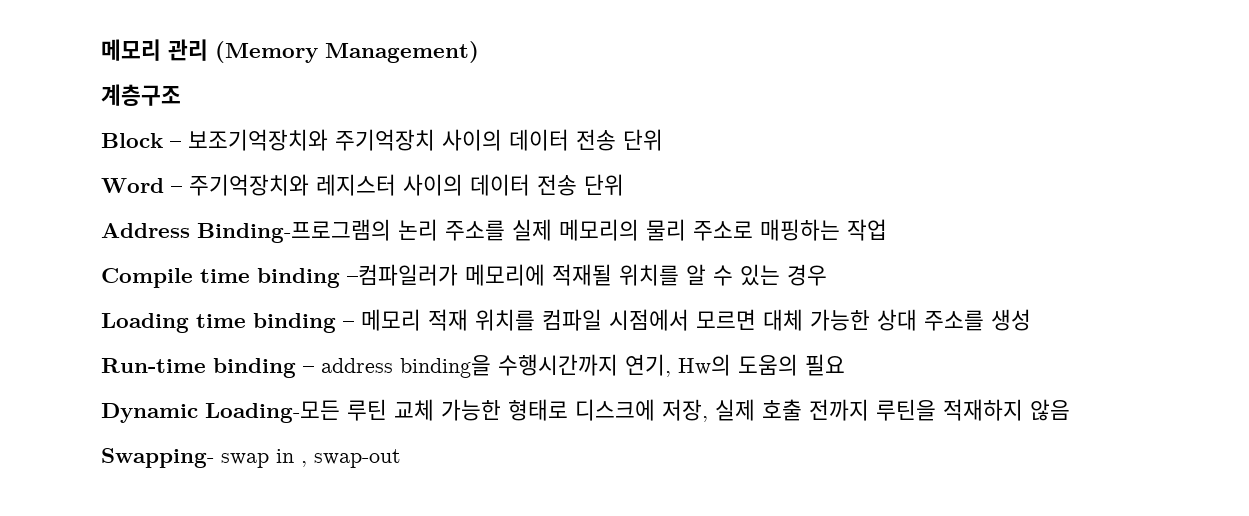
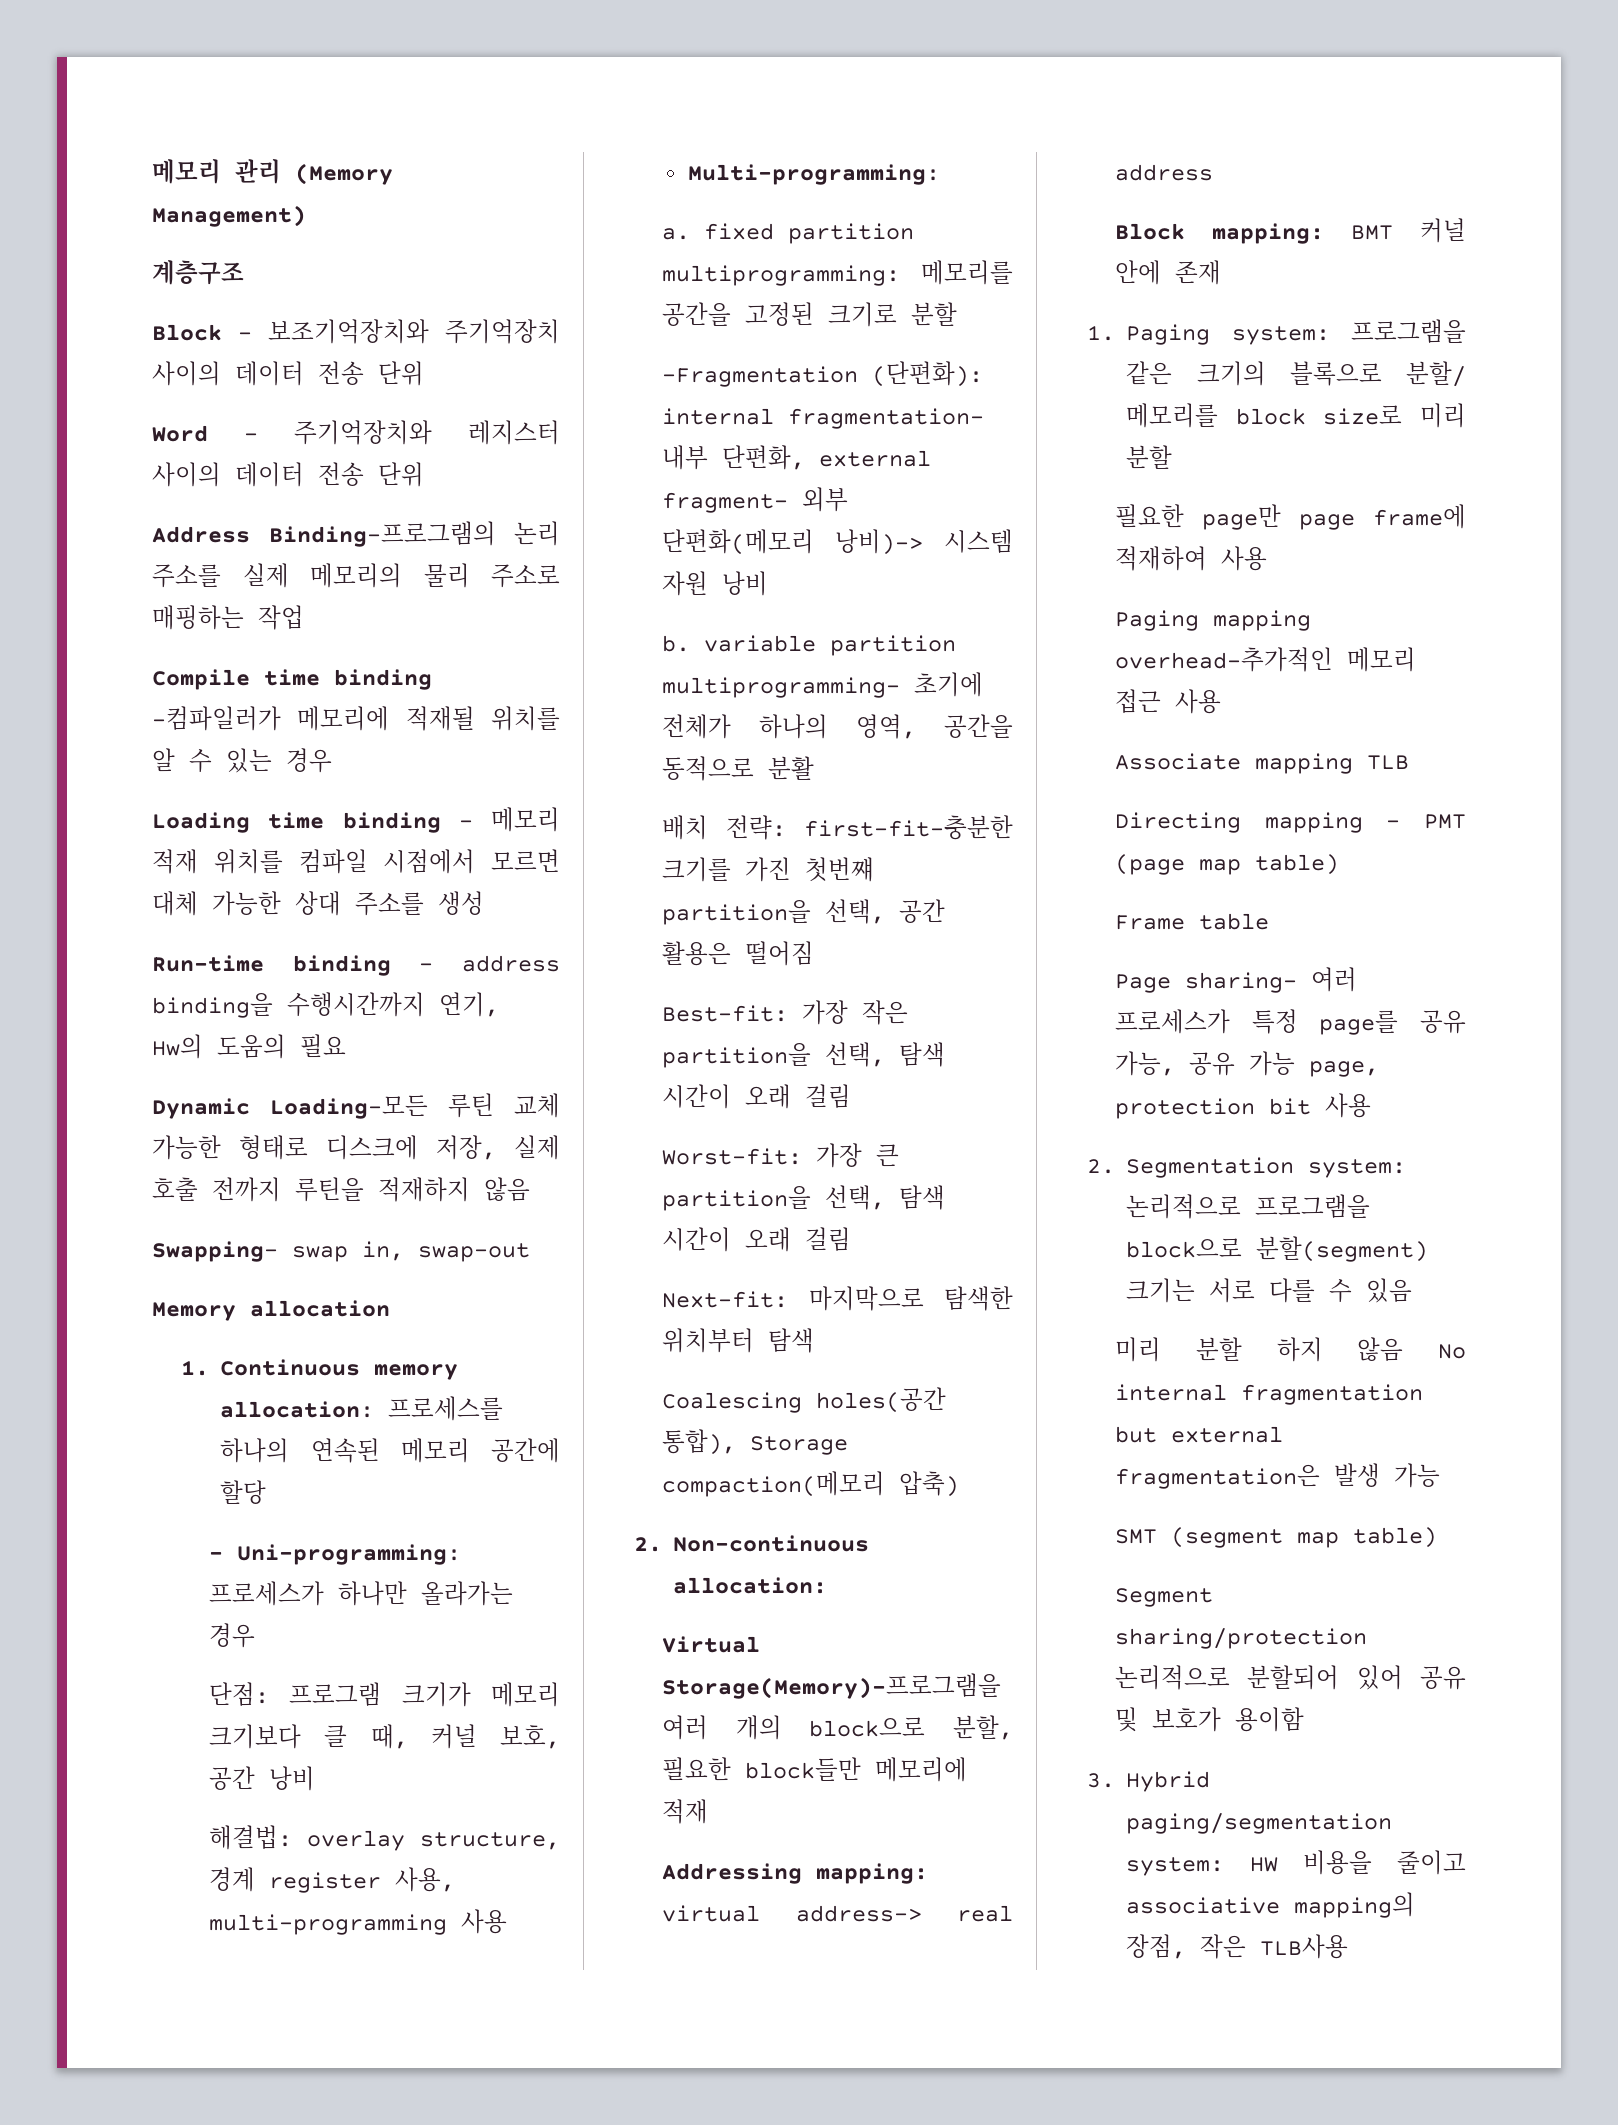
- Swapping- swap in , swap-out
+ Swapping- swap in, swap-out
+ Memory allocation
+ 1. Continuous memory allocation: 프로세스를 하나의 연속된 메모리 공간에 할당
+ - Uni-programming: 프로세스가 하나만 올라가는 경우
+ 단점: 프로그램 크기가 메모리 크기보다 클 때, 커널 보호, 공간 낭비
+ 해결법: overlay structure, 경계 register 사용, multi-programming 사용
+ Multi-programming:
+ a. fixed partition multiprogramming: 메모리를 공간을 고정된 크기로 분할
+ -Fragmentation (단편화): internal fragmentation- 내부 단편화, external fragment- 외부 단편화(메모리 낭비)-> 시스템 자원 낭비
+ b. variable partition multiprogramming- 초기에 전체가 하나의 영역, 공간을 동적으로 분활
+ 배치 전략: first-fit-충분한 크기를 가진 첫번쨰 partition을 선택, 공간 활용은 떨어짐
+ Best-fit: 가장 작은 partition을 선택, 탐색 시간이 오래 걸림
+ Worst-fit: 가장 큰 partition을 선택, 탐색 시간이 오래 걸림
+ Next-fit: 마지막으로 탐색한 위치부터 탐색
+ Coalescing holes(공간 통합), Storage compaction(메모리 압축)
+ 2. Non-continuous allocation:
+ Virtual Storage(Memory)-프로그램을 여러 개의 block으로 분할, 필요한 block들만 메모리에 적재
+ Addressing mapping: virtual address-> real address
+ Block mapping: BMT 커널 안에 존재
+ 1. Paging system: 프로그램을 같은 크기의 블록으로 분할/ 메모리를 block size로 미리 분할
+ 필요한 page만 page frame에 적재하여 사용
+ Paging mapping overhead-추가적인 메모리 접근 사용
+ Associate mapping TLB
+ Directing mapping – PMT (page map table)
+ Frame table
+ Page sharing- 여러 프로세스가 특정 page를 공유 가능, 공유 가능 page, protection bit 사용
+ 2. Segmentation system: 논리적으로 프로그램을 block으로 분할(segment) 크기는 서로 다를 수 있음
+ 미리 분할 하지 않음 No internal fragmentation but external fragmentation은 발생 가능
+ SMT (segment map table)
+ Segment sharing/protection 논리적으로 분할되어 있어 공유 및 보호가 용이함
+ 3. Hybrid paging/segmentation system: HW 비용을 줄이고 associative mapping의 장점, 작은 TLB사용

